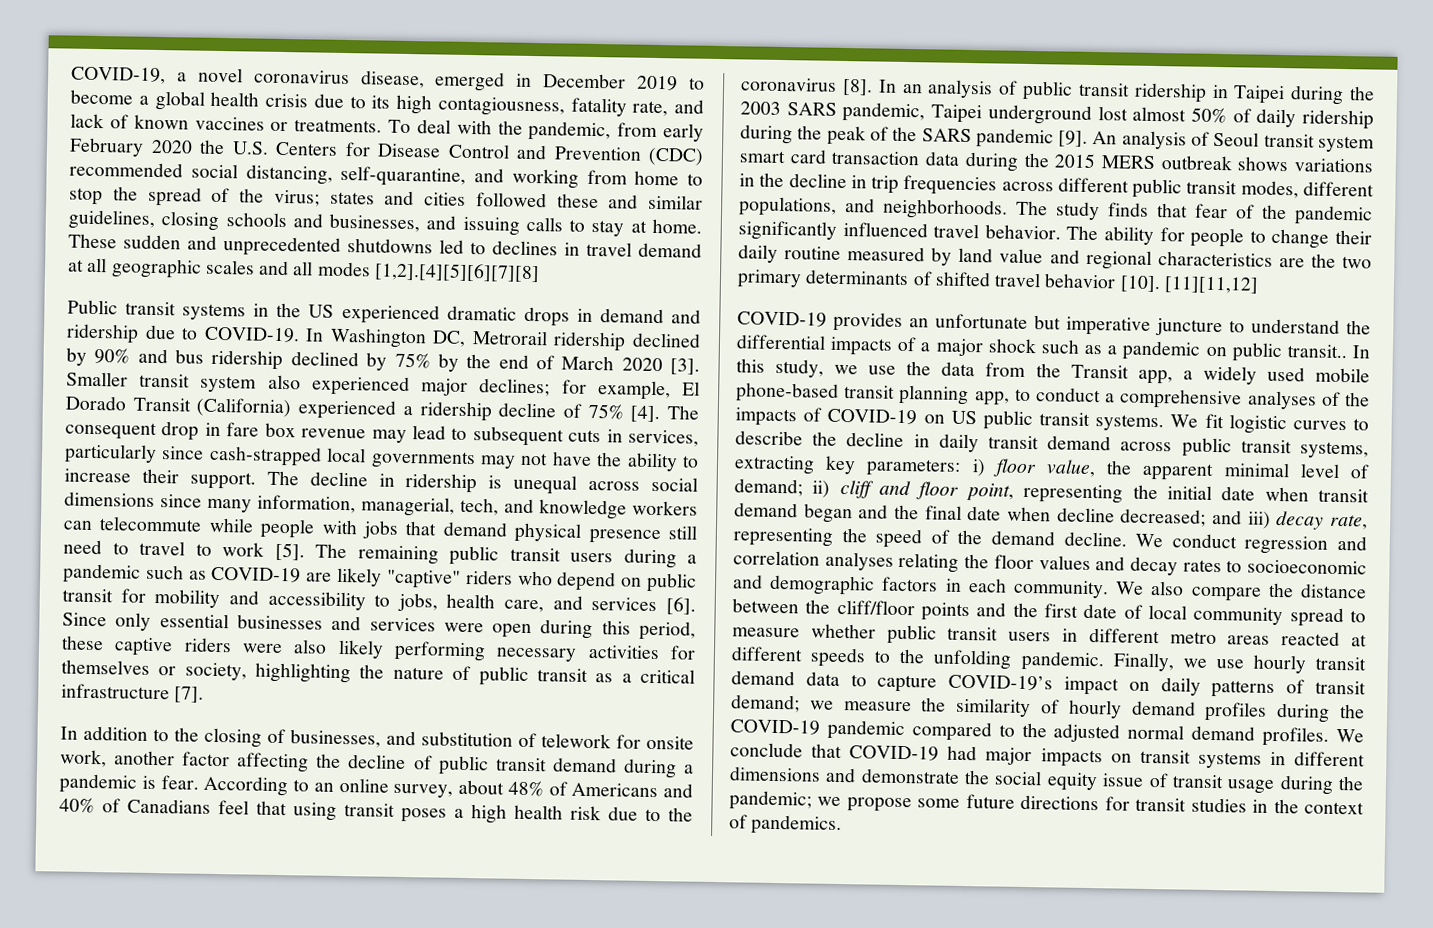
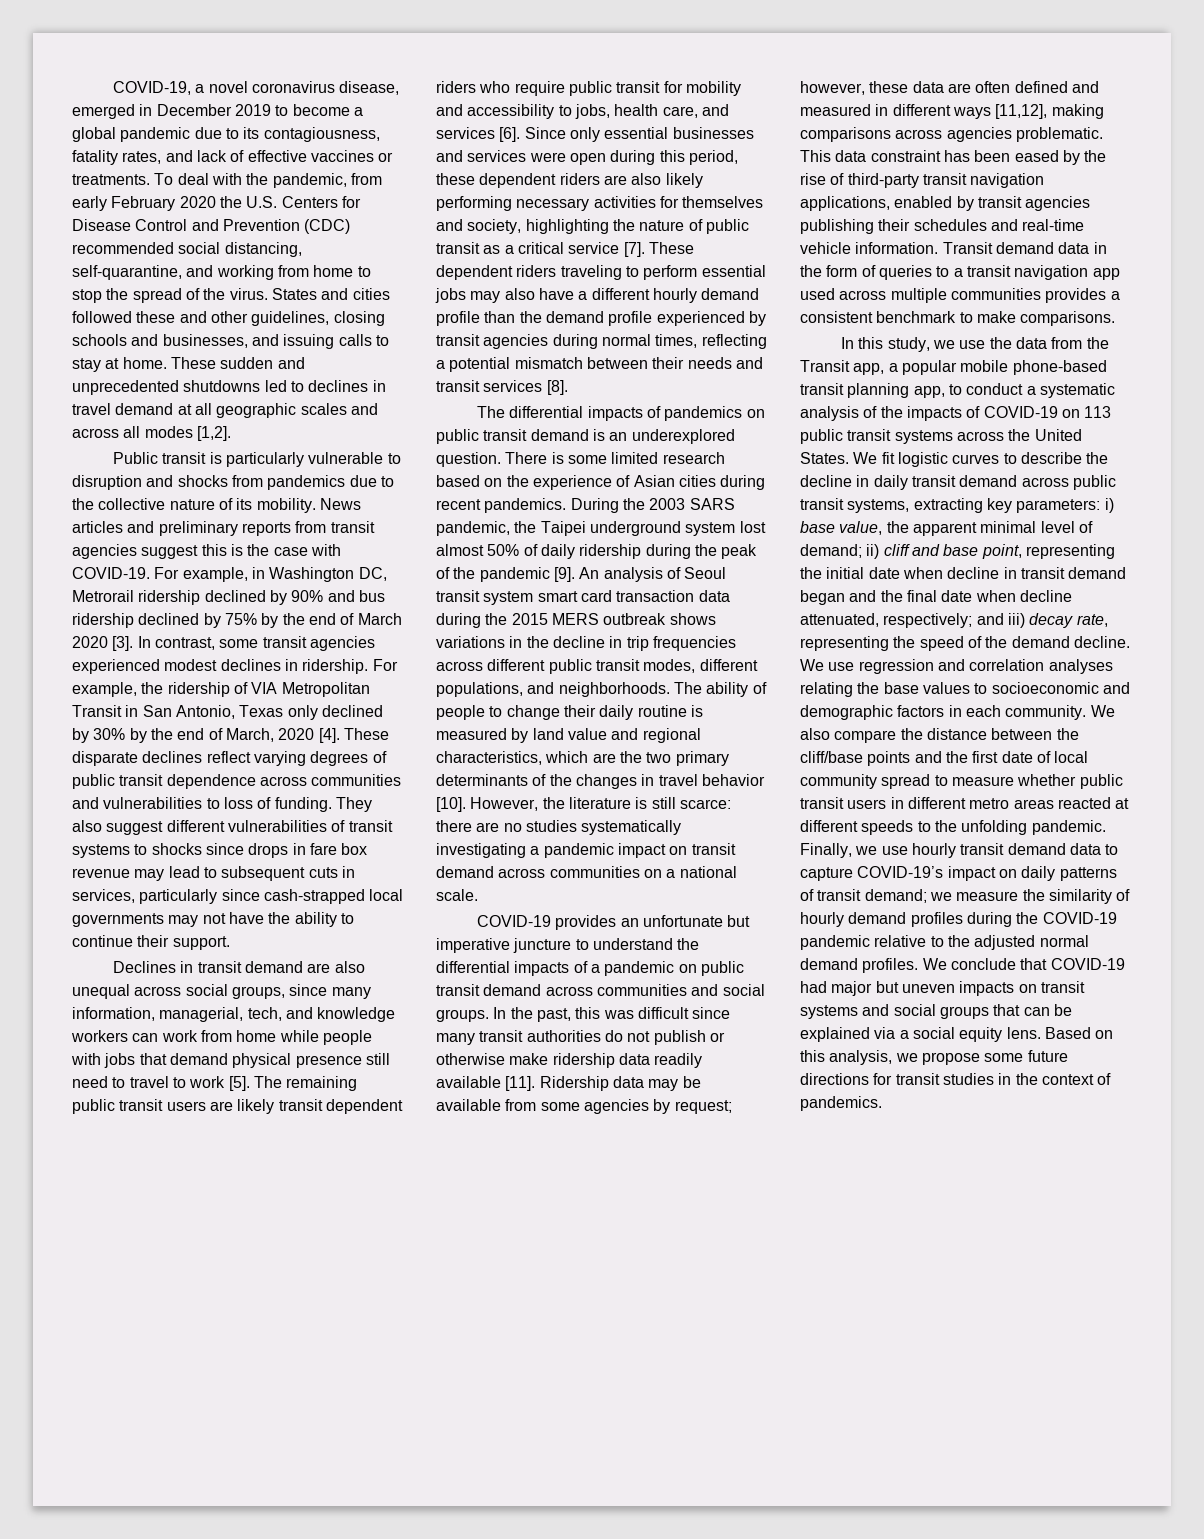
- COVID-19, a novel coronavirus disease, emerged in December 2019 to become a global health crisis due to its high contagiousness, fatality rate, and lack of known vaccines or treatments.
+ COVID-19, a novel coronavirus disease, emerged in December 2019 to become a global pandemic due to its contagiousness, fatality rates, and lack of effective vaccines or treatments.
- To deal with the pandemic, from early February 2020 the U.S. Centers for Disease Control and Prevention (CDC) recommended social distancing, self-quarantine, and working from home to stop the spread of the virus; states and cities followed these and similar guidelines, closing schools and businesses, and issuing calls to stay at home.
+ To deal with the pandemic, from early February 2020 the U.S. Centers for Disease Control and Prevention (CDC) recommended social distancing, self-quarantine, and working from home to stop the spread of the virus. States and cities followed these and other guidelines, closing schools and businesses, and issuing calls to stay at home.
- These sudden and unprecedented shutdowns led to declines in travel demand at all geographic scales and all modes [1,2].[4][5][6][7][8]
+ These sudden and unprecedented shutdowns led to declines in travel demand at all geographic scales and across all modes [1,2].
- Public transit systems in the US experienced dramatic drops in demand and ridership due to COVID-19. In Washington DC, Metrorail ridership declined by 90% and bus ridership declined by 75% by the end of March 2020 [3].
+ Public transit is particularly vulnerable to disruption and shocks from pandemics due to the collective nature of its mobility. News articles and preliminary reports from transit agencies suggest this is the case with COVID-19. For example, in Washington DC, Metrorail ridership declined by 90% and bus ridership declined by 75% by the end of March 2020 [3].
- Smaller transit system also experienced major declines; for example, El Dorado Transit (California) experienced a ridership decline of 75% [4]. The consequent drop in fare box revenue may lead to subsequent cuts in services, particularly since cash-strapped local governments may not have the ability to increase their support. The decline in ridership is unequal across social dimensions since many information, managerial, tech, and knowledge workers can telecommute while people with jobs that demand physical presence still need to travel to work [5].
+ In contrast, some transit agencies experienced modest declines in ridership. For example, the ridership of VIA Metropolitan Transit in San Antonio, Texas only declined by 30% by the end of March, 2020 [4]. These disparate declines reflect varying degrees of public transit dependence across communities and vulnerabilities to loss of funding. They also suggest different vulnerabilities of transit systems to shocks since drops in fare box revenue may lead to subsequent cuts in services, particularly since cash-strapped local governments may not have the ability to continue their support.
+ Declines in transit demand are also unequal across social groups, since many information, managerial, tech, and knowledge workers can work from home while people with jobs that demand physical presence still need to travel to work [5].
- The remaining public transit users during a pandemic such as COVID-19 are likely "captive" riders who depend on public transit for mobility and accessibility to jobs, health care, and services [6].
+ The remaining public transit users are likely transit dependent riders who require public transit for mobility and accessibility to jobs, health care, and services [6].
- Since only essential businesses and services were open during this period, these captive riders were also likely performing necessary activities for themselves or society, highlighting the nature of public transit as a critical infrastructure [7].
- In addition to the closing of businesses, and substitution of telework for onsite work, another factor affecting the decline of public transit demand during a pandemic is fear. According to an online survey, about 48% of Americans and 40% of Canadians feel that using transit poses a high health risk due to the coronavirus [8]. In an analysis of public transit ridership in Taipei during the 2003 SARS pandemic, Taipei underground lost almost 50% of daily ridership during the peak of the SARS pandemic [9].
+ Since only essential businesses and services were open during this period, these dependent riders are also likely performing necessary activities for themselves and society, highlighting the nature of public transit as a critical service [7]. These dependent riders traveling to perform essential jobs may also have a different hourly demand profile than the demand profile experienced by transit agencies during normal times, reflecting a potential mismatch between their needs and transit services [8].
+ The differential impacts of pandemics on public transit demand is an underexplored question. There is some limited research based on the experience of Asian cities during recent pandemics. During the 2003 SARS pandemic, the Taipei underground system lost almost 50% of daily ridership during the peak of the pandemic [9].
- The study finds that fear of the pandemic significantly influenced travel behavior. The ability for people to change their daily routine measured by land value and regional characteristics are the two primary determinants of shifted travel behavior [10]. [11][11,12]
+ The ability of people to change their daily routine is measured by land value and regional characteristics, which are the two primary determinants of the changes in travel behavior [10]. However, the literature is still scarce: there are no studies systematically investigating a pandemic impact on transit demand across communities on a national scale.
- COVID-19 provides an unfortunate but imperative juncture to understand the differential impacts of a major shock such as a pandemic on public transit.. In this study, we use the data from the Transit app, a widely used mobile phone-based transit planning app, to conduct a comprehensive analyses of the impacts of COVID-19 on US public transit systems.
+ COVID-19 provides an unfortunate but imperative juncture to understand the differential impacts of a pandemic on public transit demand across communities and social groups. In the past, this was difficult since many transit authorities do not publish or otherwise make ridership data readily available [11]. Ridership data may be available from some agencies by request; however, these data are often defined and measured in different ways [11,12], making comparisons across agencies problematic. This data constraint has been eased by the rise of third-party transit navigation applications, enabled by transit agencies publishing their schedules and real-time vehicle information. Transit demand data in the form of queries to a transit navigation app used across multiple communities provides a consistent benchmark to make comparisons.
+ In this study, we use the data from the Transit app, a popular mobile phone-based transit planning app, to conduct a systematic analysis of the impacts of COVID-19 on 113 public transit systems across the United States.
- We fit logistic curves to describe the decline in daily transit demand across public transit systems, extracting key parameters: i) floor value, the apparent minimal level of demand; ii) cliff and floor point, representing the initial date when transit demand began and the final date when decline decreased; and iii) decay rate, representing the speed of the demand decline.
+ We fit logistic curves to describe the decline in daily transit demand across public transit systems, extracting key parameters: i) base value, the apparent minimal level of demand; ii) cliff and base point, representing the initial date when decline in transit demand began and the final date when decline attenuated, respectively; and iii) decay rate, representing the speed of the demand decline.
- We conduct regression and correlation analyses relating the floor values and decay rates to socioeconomic and demographic factors in each community.
+ We use regression and correlation analyses relating the base values to socioeconomic and demographic factors in each community.
- We also compare the distance between the cliff/floor points and the first date of local community spread to measure whether public transit users in different metro areas reacted at different speeds to the unfolding pandemic.
+ We also compare the distance between the cliff/base points and the first date of local community spread to measure whether public transit users in different metro areas reacted at different speeds to the unfolding pandemic.
- Finally, we use hourly transit demand data to capture COVID-19’s impact on daily patterns of transit demand; we measure the similarity of hourly demand profiles during the COVID-19 pandemic compared to the adjusted normal demand profiles.
+ Finally, we use hourly transit demand data to capture COVID-19’s impact on daily patterns of transit demand; we measure the similarity of hourly demand profiles during the COVID-19 pandemic relative to the adjusted normal demand profiles.
- We conclude that COVID-19 had major impacts on transit systems in different dimensions and demonstrate the social equity issue of transit usage during the pandemic; we propose some future directions for transit studies in the context of pandemics.
+ We conclude that COVID-19 had major but uneven impacts on transit systems and social groups that can be explained via a social equity lens. Based on this analysis, we propose some future directions for transit studies in the context of pandemics.

